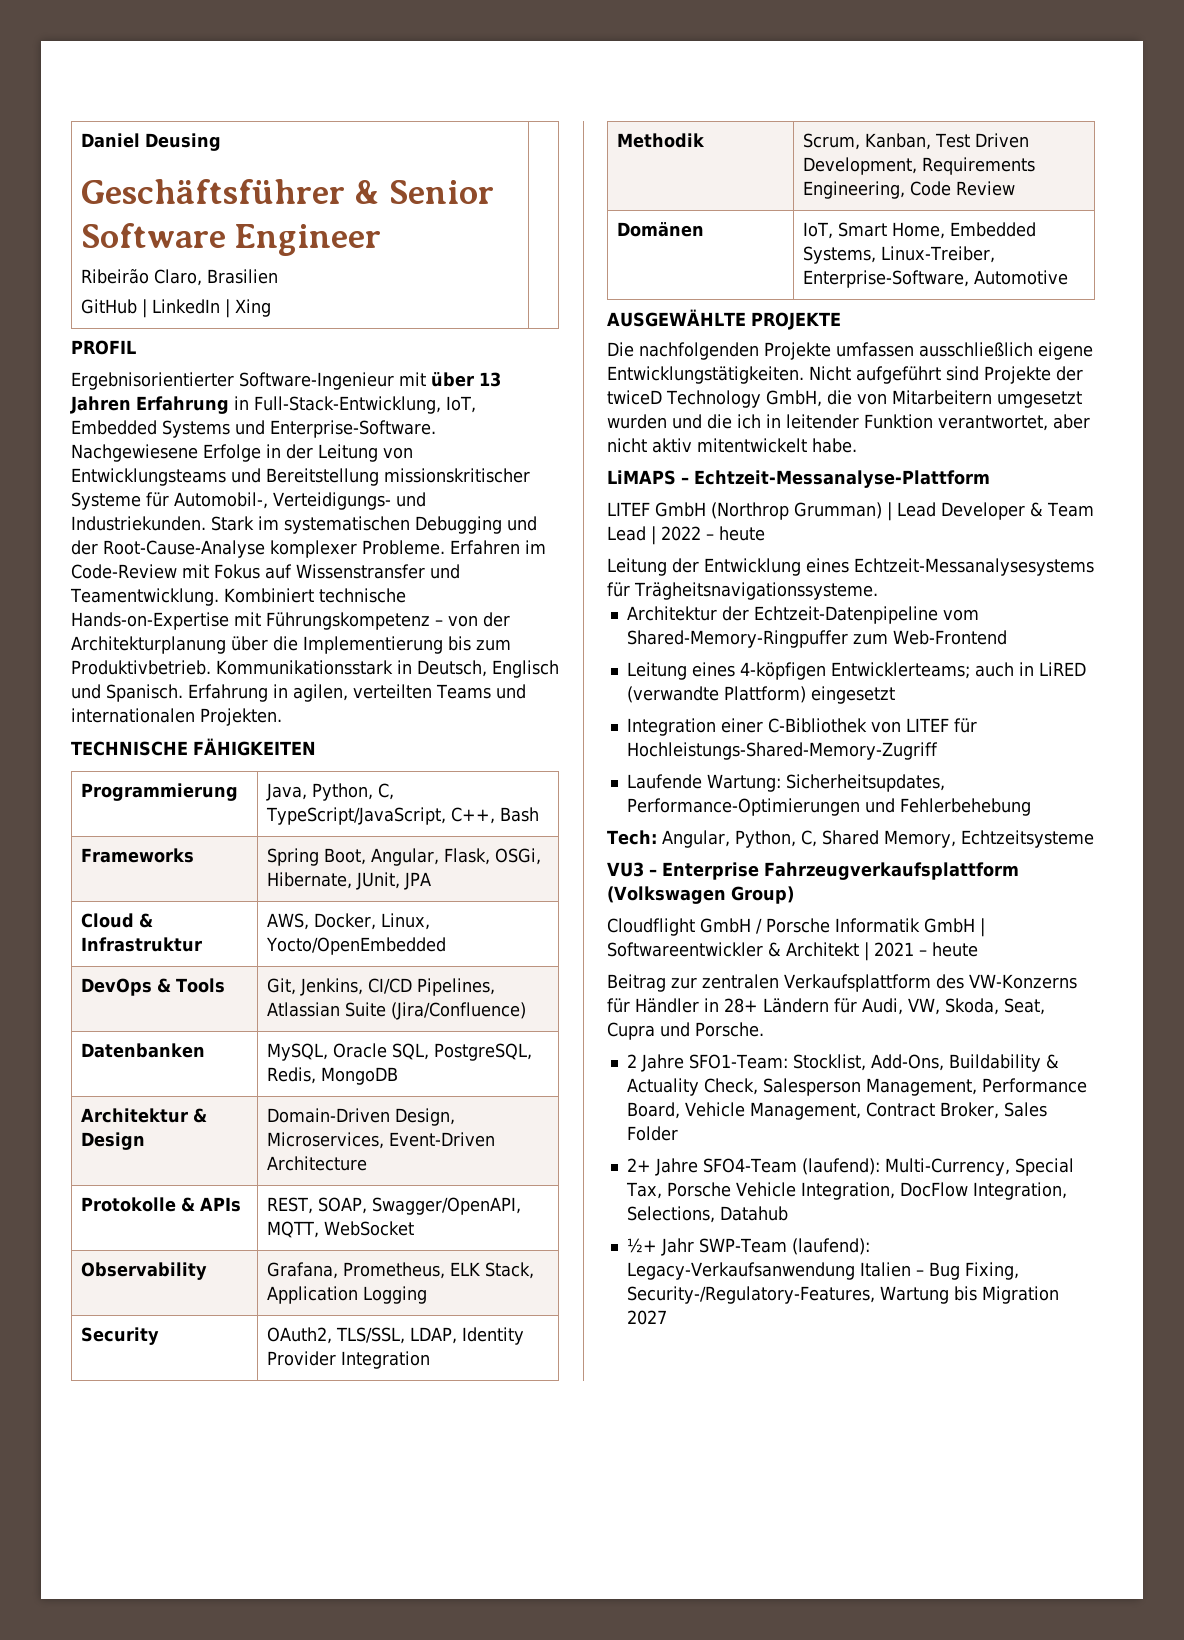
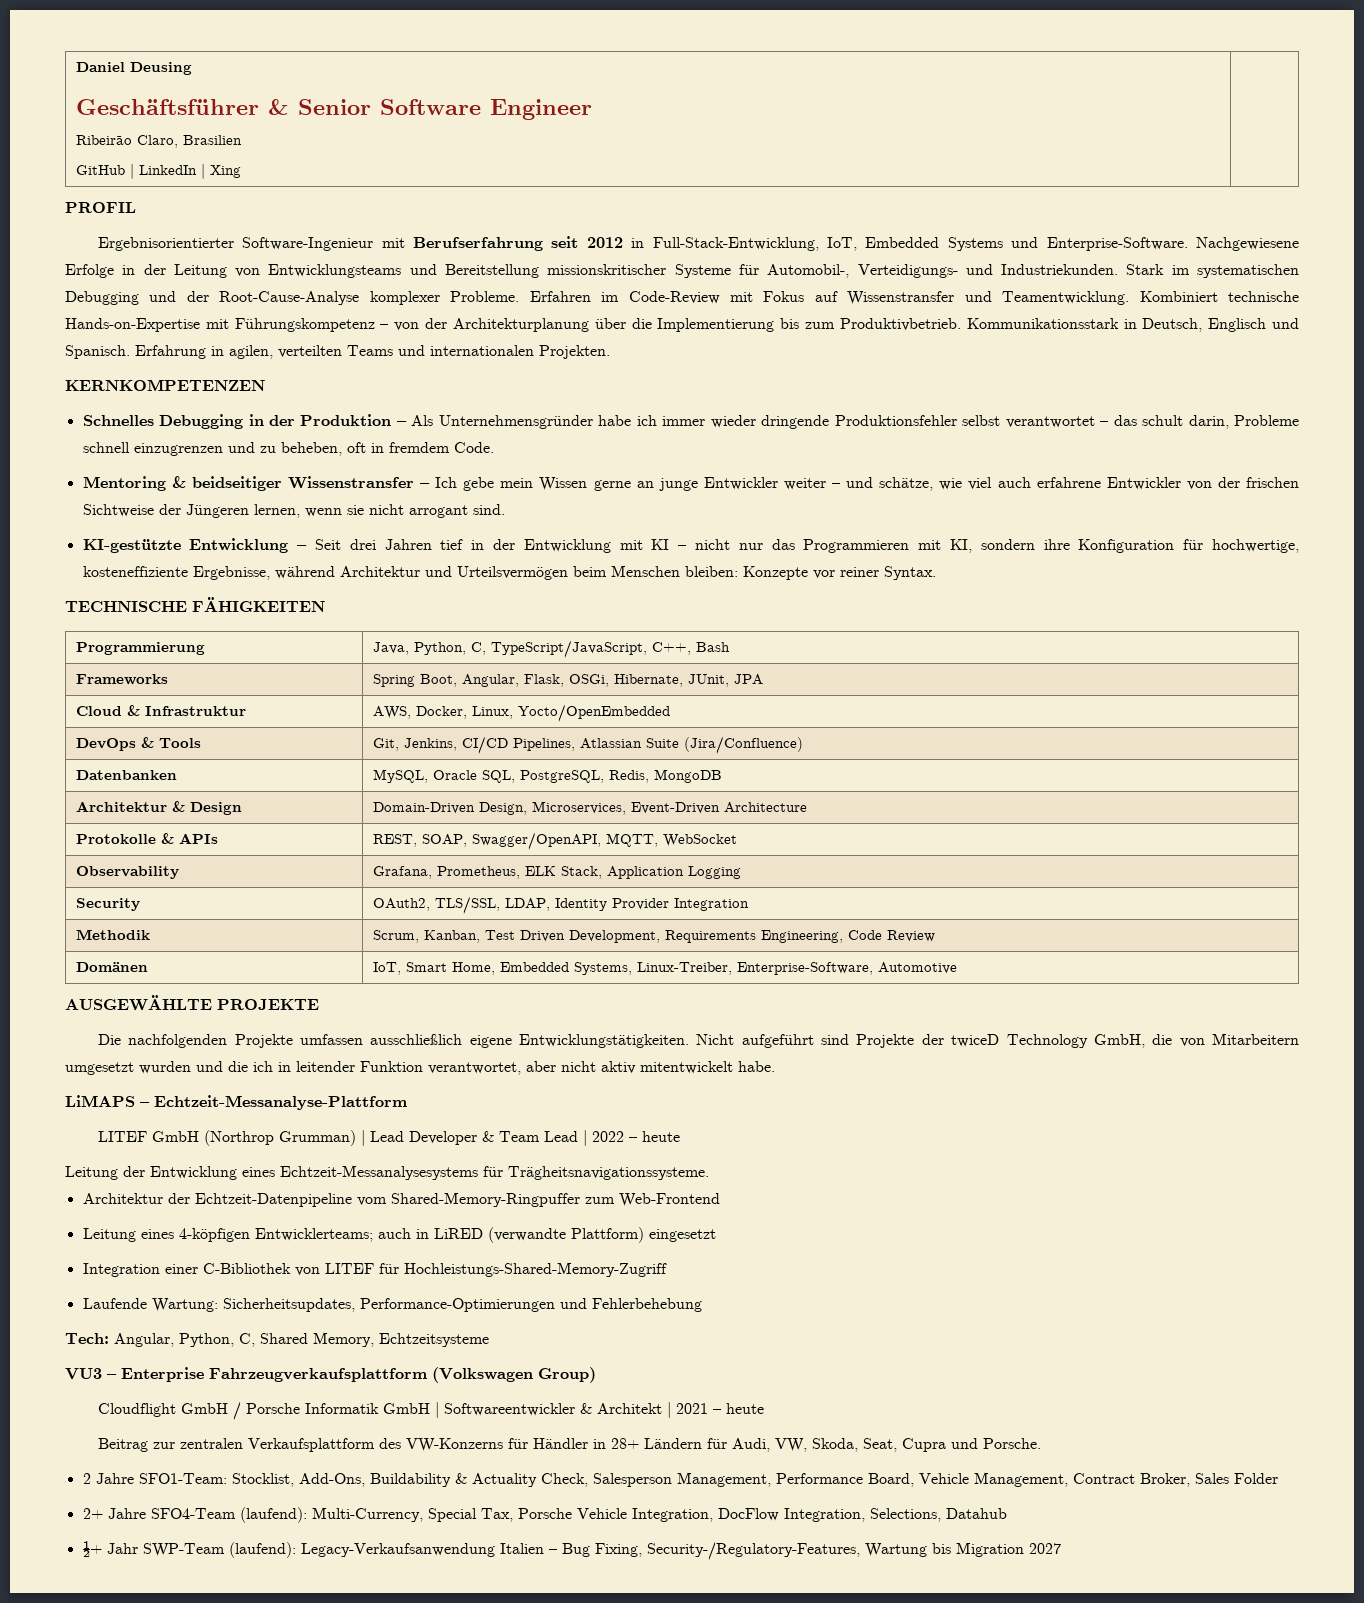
- Ergebnisorientierter Software-Ingenieur mit über 13 Jahren Erfahrung in Full-Stack-Entwicklung, IoT, Embedded Systems und Enterprise-Software.
+ Ergebnisorientierter Software-Ingenieur mit Berufserfahrung seit 2012 in Full-Stack-Entwicklung, IoT, Embedded Systems und Enterprise-Software.
+ KERNKOMPETENZEN
+ Schnelles Debugging in der Produktion – Als Unternehmensgründer habe ich immer wieder dringende Produktionsfehler selbst verantwortet – das schult darin, Probleme schnell einzugrenzen und zu beheben, oft in fremdem Code.
+ Mentoring & beidseitiger Wissenstransfer – Ich gebe mein Wissen gerne an junge Entwickler weiter – und schätze, wie viel auch erfahrene Entwickler von der frischen Sichtweise der Jüngeren lernen, wenn sie nicht arrogant sind.
+ KI-gestützte Entwicklung – Seit drei Jahren tief in der Entwicklung mit KI – nicht nur das Programmieren mit KI, sondern ihre Konfiguration für hochwertige, kosteneffiziente Ergebnisse, während Architektur und Urteilsvermögen beim Menschen bleiben: Konzepte vor reiner Syntax.

